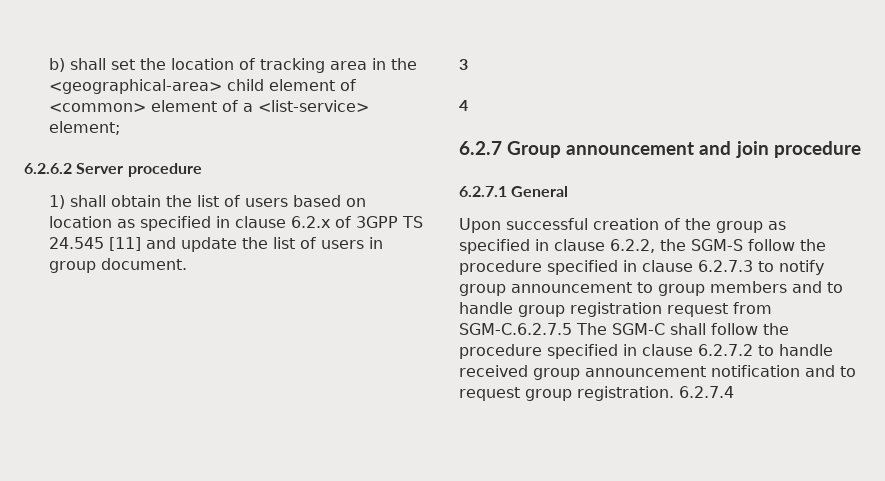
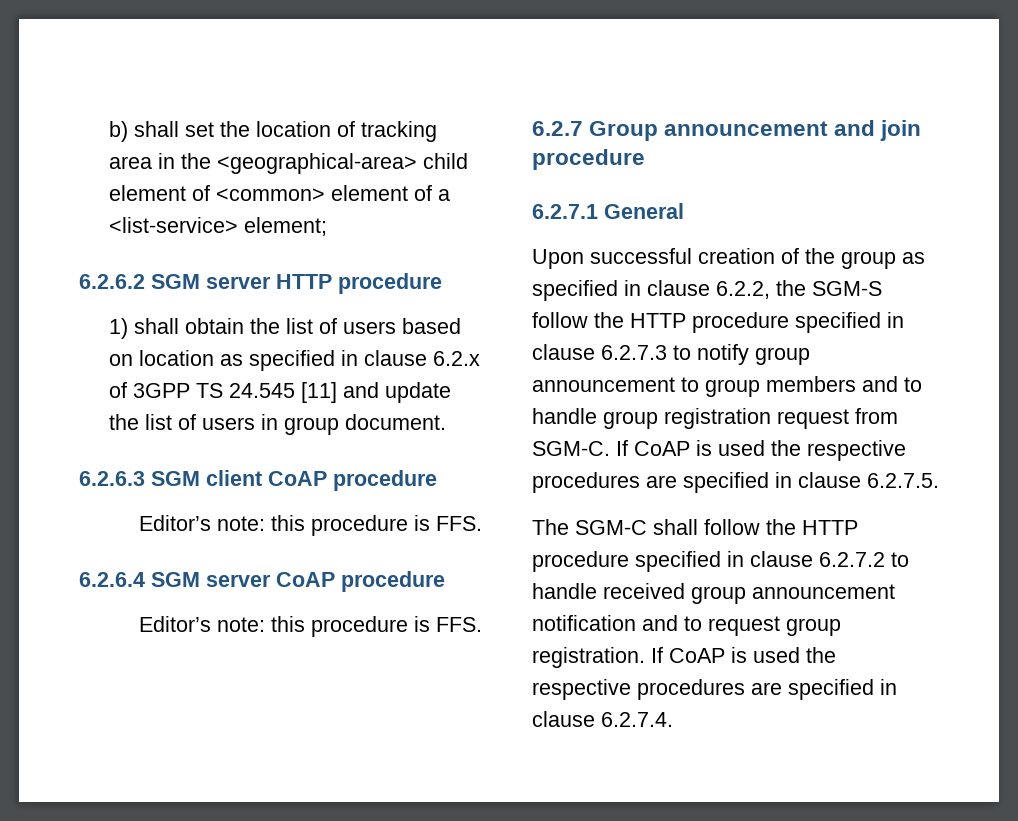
- 6.2.6.2 Server procedure
+ 6.2.6.2 SGM server HTTP procedure
- 3
- 4
+ 6.2.6.3 SGM client CoAP procedure
+ Editor’s note: this procedure is FFS.
+ 6.2.6.4 SGM server CoAP procedure
+ Editor’s note: this procedure is FFS.
- Upon successful creation of the group as specified in clause 6.2.2, the SGM-S follow the procedure specified in clause 6.2.7.3 to notify group announcement to group members and to handle group registration request from SGM-C.6.2.7.5 The SGM-C shall follow the procedure specified in clause 6.2.7.2 to handle received group announcement notification and to request group registration.
+ Upon successful creation of the group as specified in clause 6.2.2, the SGM-S follow the HTTP procedure specified in clause 6.2.7.3 to notify group announcement to group members and to handle group registration request from SGM-C. If CoAP is used the respective procedures are specified in clause 6.2.7.5.
+ The SGM-C shall follow the HTTP procedure specified in clause 6.2.7.2 to handle received group announcement notification and to request group registration.
- 6.2.7.4
+ If CoAP is used the respective procedures are specified in clause 6.2.7.4.

